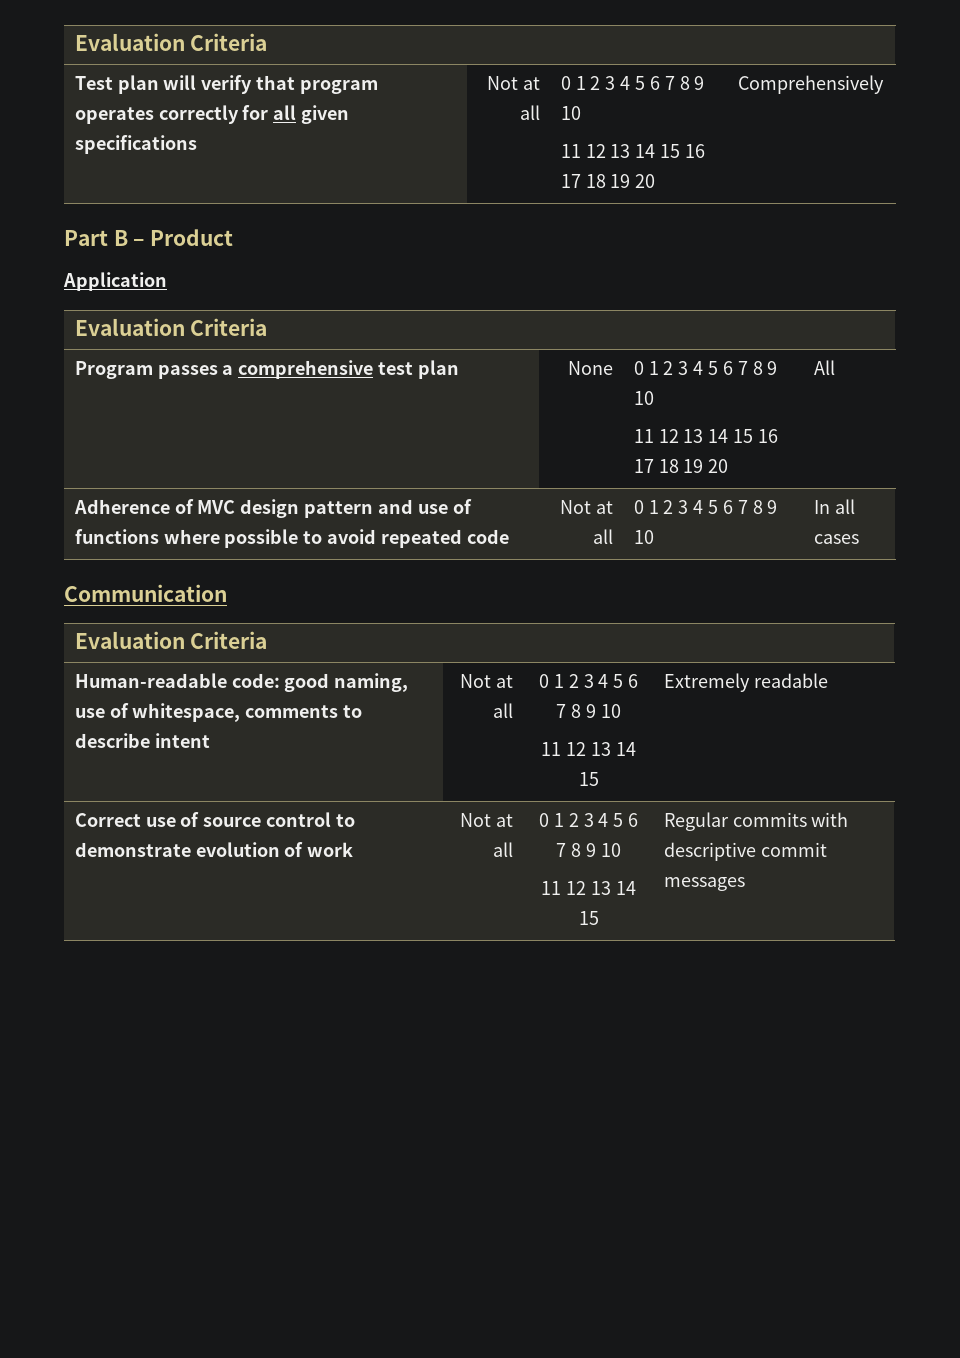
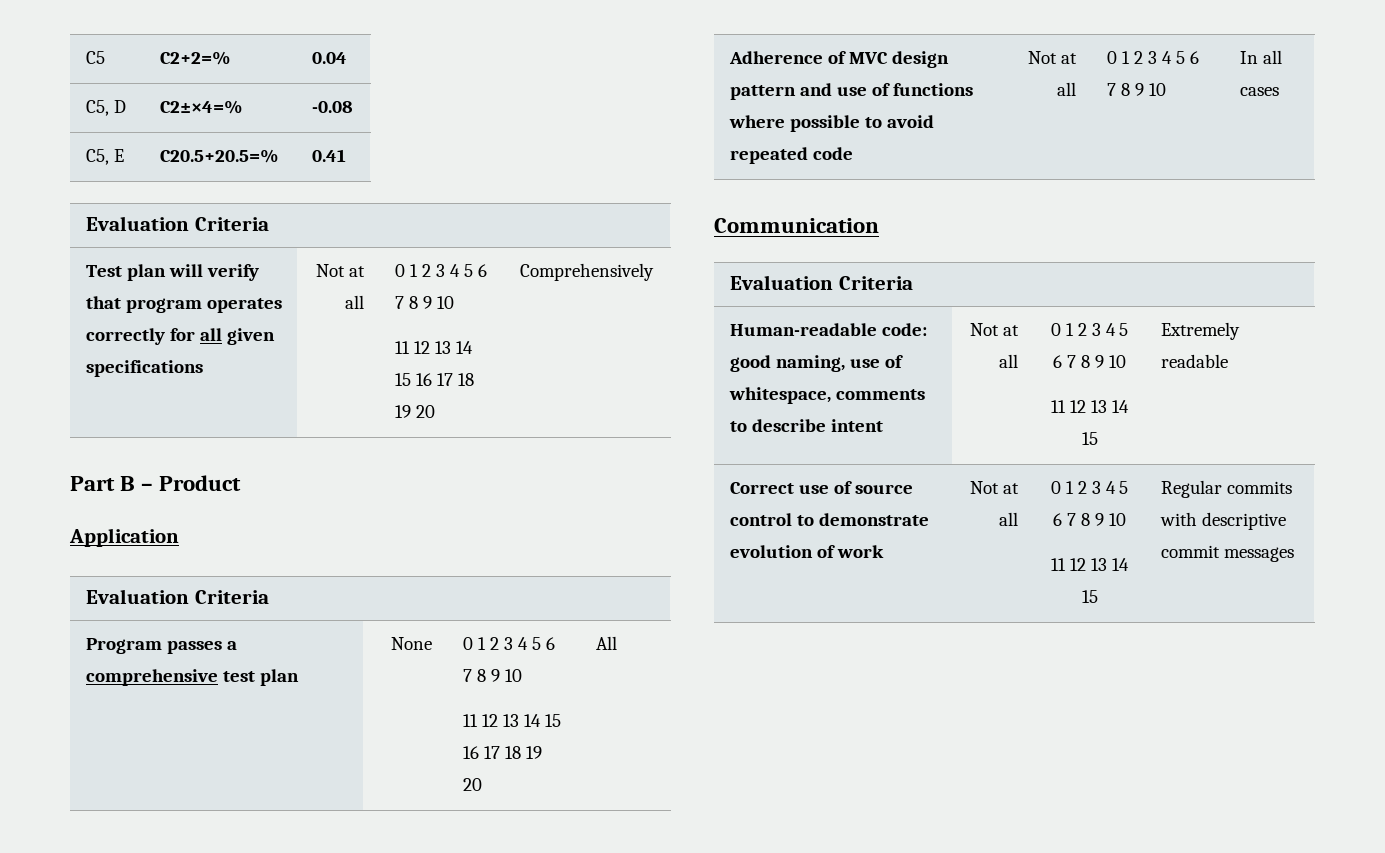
+ C5 | C2+2=% | 0.04
+ C5, D | C2±×4=% | -0.08
+ C5, E | C20.5+20.5=% | 0.41

